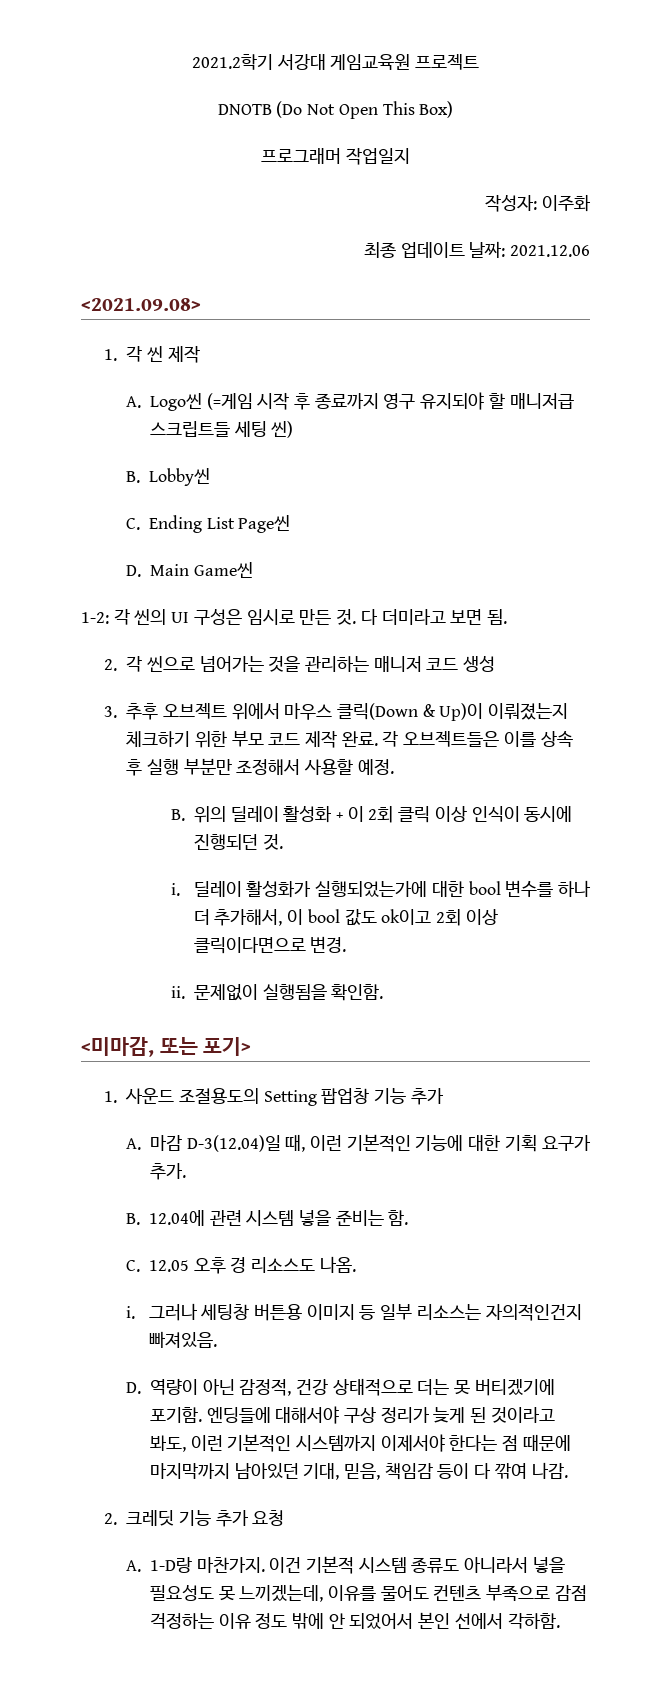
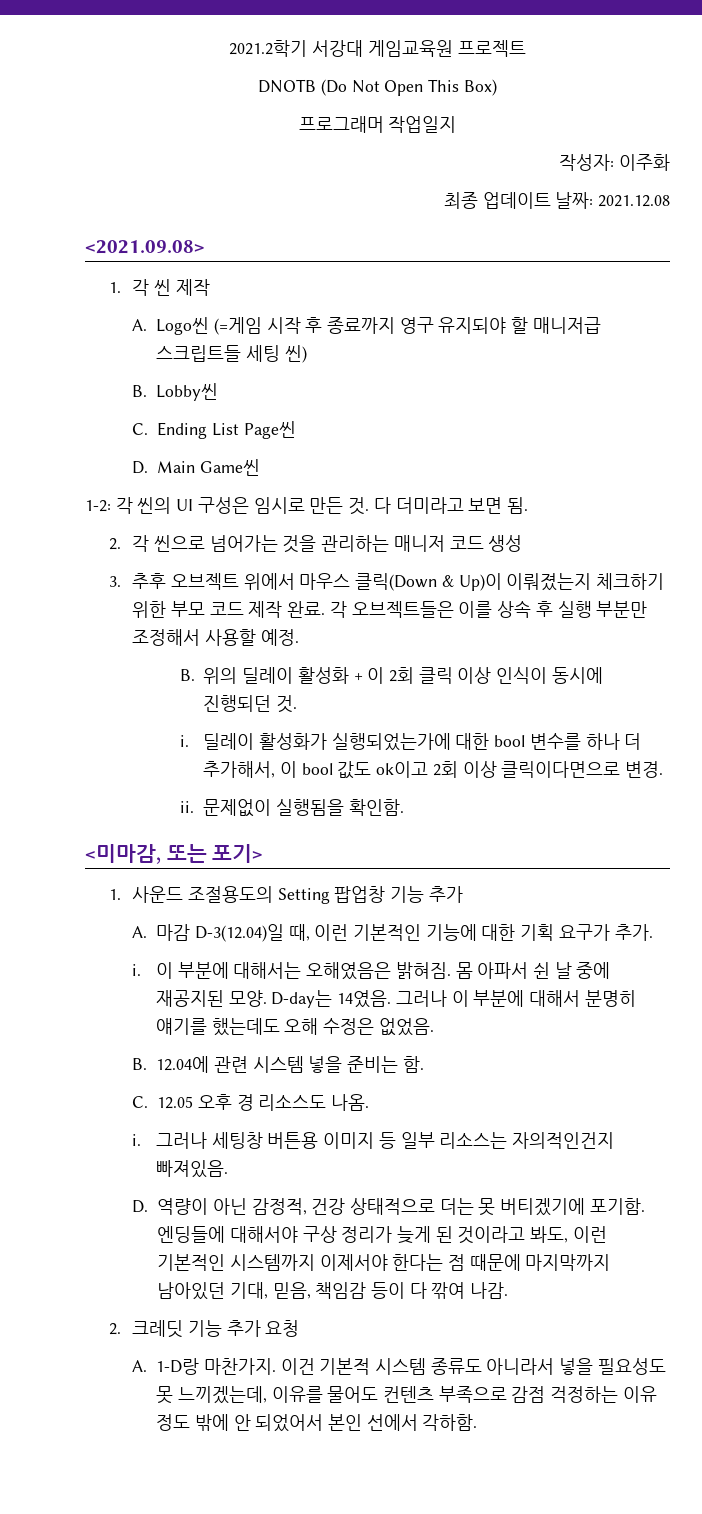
- 최종 업데이트 날짜: 2021.12.06
+ 최종 업데이트 날짜: 2021.12.08
+ i. 이 부분에 대해서는 오해였음은 밝혀짐. 몸 아파서 쉰 날 중에 재공지된 모양. D-day는 14였음. 그러나 이 부분에 대해서 분명히 얘기를 했는데도 오해 수정은 없었음.

